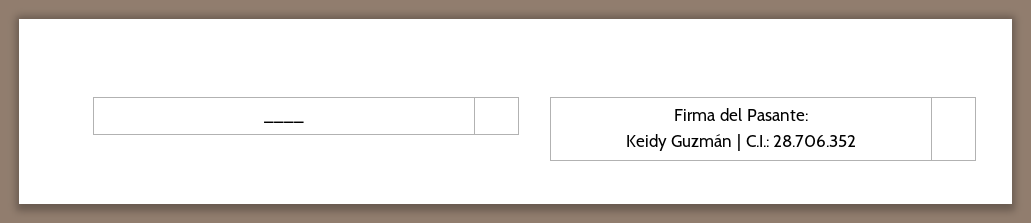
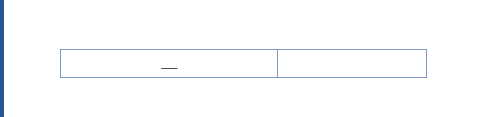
- Firma del Pasante:
- Keidy Guzmán | C.I.: 28.706.352 |

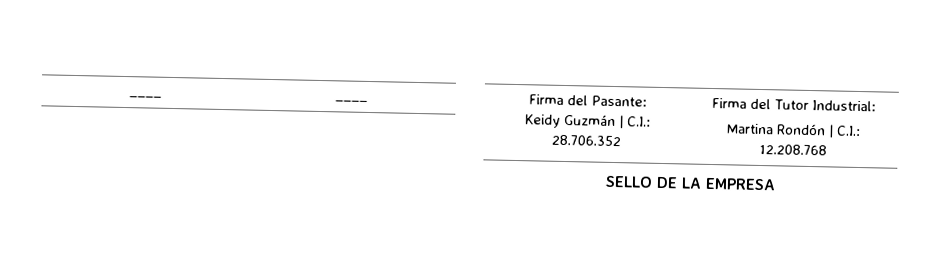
- ____ |
+ ____ | ____
+ Firma del Pasante:
+ Keidy Guzmán | C.I.: 28.706.352 | Firma del Tutor Industrial:
+ Martina Rondón | C.I.: 12.208.768
+ SELLO DE LA EMPRESA

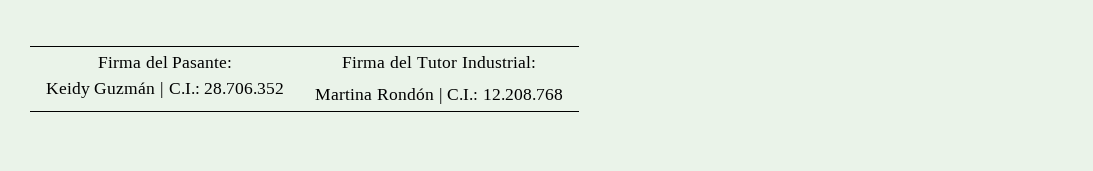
- ____ | ____
- SELLO DE LA EMPRESA

